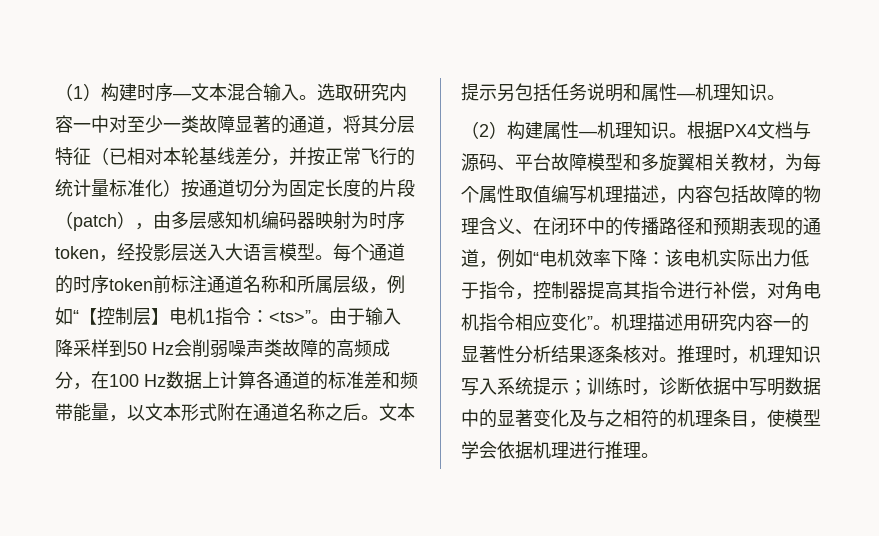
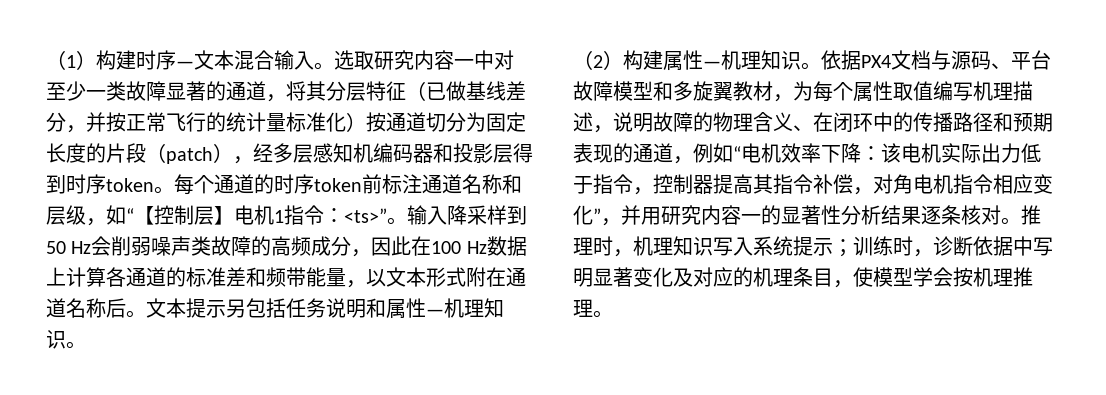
- 选取研究内容一中对至少一类故障显著的通道，将其分层特征（已相对本轮基线差分，并按正常飞行的统计量标准化）按通道切分为固定长度的片段（patch），由多层感知机编码器映射为时序token，经投影层送入大语言模型。
+ 选取研究内容一中对至少一类故障显著的通道，将其分层特征（已做基线差分，并按正常飞行的统计量标准化）按通道切分为固定长度的片段（patch），经多层感知机编码器和投影层得到时序token。
- 每个通道的时序token前标注通道名称和所属层级，例如“【控制层】电机1指令：<ts>”。
+ 每个通道的时序token前标注通道名称和层级，如“【控制层】电机1指令：<ts>”。
- 由于输入降采样到50 Hz会削弱噪声类故障的高频成分，在100 Hz数据上计算各通道的标准差和频带能量，以文本形式附在通道名称之后。
+ 输入降采样到50 Hz会削弱噪声类故障的高频成分，因此在100 Hz数据上计算各通道的标准差和频带能量，以文本形式附在通道名称后。
- 根据PX4文档与源码、平台故障模型和多旋翼相关教材，为每个属性取值编写机理描述，内容包括故障的物理含义、在闭环中的传播路径和预期表现的通道，例如“电机效率下降：
+ 依据PX4文档与源码、平台故障模型和多旋翼教材，为每个属性取值编写机理描述，说明故障的物理含义、在闭环中的传播路径和预期表现的通道，例如“电机效率下降：
- 该电机实际出力低于指令，控制器提高其指令进行补偿，对角电机指令相应变化”。机理描述用研究内容一的显著性分析结果逐条核对。
+ 该电机实际出力低于指令，控制器提高其指令补偿，对角电机指令相应变化”，并用研究内容一的显著性分析结果逐条核对。
- 推理时，机理知识写入系统提示；训练时，诊断依据中写明数据中的显著变化及与之相符的机理条目，使模型学会依据机理进行推理。
+ 推理时，机理知识写入系统提示；训练时，诊断依据中写明显著变化及对应的机理条目，使模型学会按机理推理。

